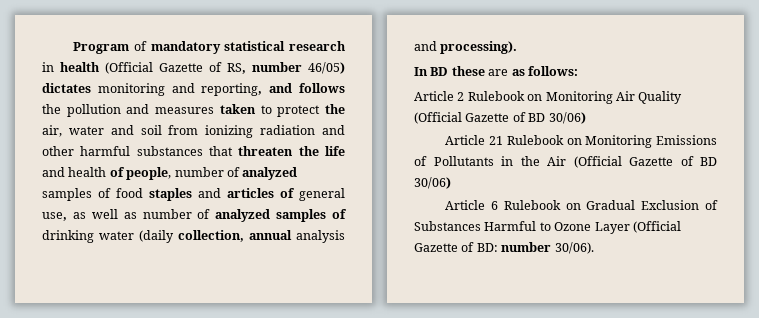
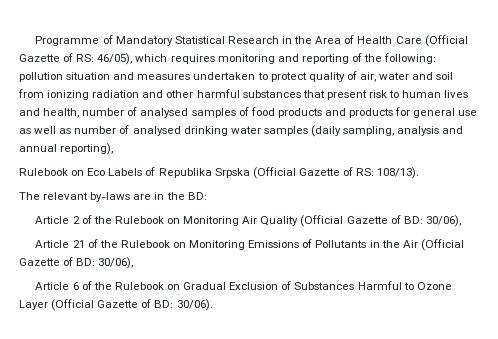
- Program of mandatory statistical research in health (Official Gazette of RS, number 46/05) dictates monitoring and reporting, and follows the pollution and measures taken to protect the air, water and soil from ionizing radiation and other harmful substances that threaten the life and health of people, number of analyzed samples of food staples and articles of general use, as well as number of analyzed samples of drinking water (daily collection, annual analysis and processing).
- In BD these are as follows:
+ Programme of Mandatory Statistical Research in the Area of Health Care (Official Gazette of RS: 46/05), which requires monitoring and reporting of the following: pollution situation and measures undertaken to protect quality of air, water and soil from ionizing radiation and other harmful substances that present risk to human lives and health, number of analysed samples of food products and products for general use as well as number of analysed drinking water samples (daily sampling, analysis and annual reporting),
+ Rulebook on Eco Labels of Republika Srpska (Official Gazette of RS: 108/13).
+ The relevant by-laws are in the BD:
- Article 2 Rulebook on Monitoring Air Quality (Official Gazette of BD 30/06)
+ Article 2 of the Rulebook on Monitoring Air Quality (Official Gazette of BD: 30/06),
- Article 21 Rulebook on Monitoring Emissions of Pollutants in the Air (Official Gazette of BD 30/06)
+ Article 21 of the Rulebook on Monitoring Emissions of Pollutants in the Air (Official Gazette of BD: 30/06),
- Article 6 Rulebook on Gradual Exclusion of Substances Harmful to Ozone Layer (Official Gazette of BD: number 30/06).
+ Article 6 of the Rulebook on Gradual Exclusion of Substances Harmful to Ozone Layer (Official Gazette of BD: 30/06).

